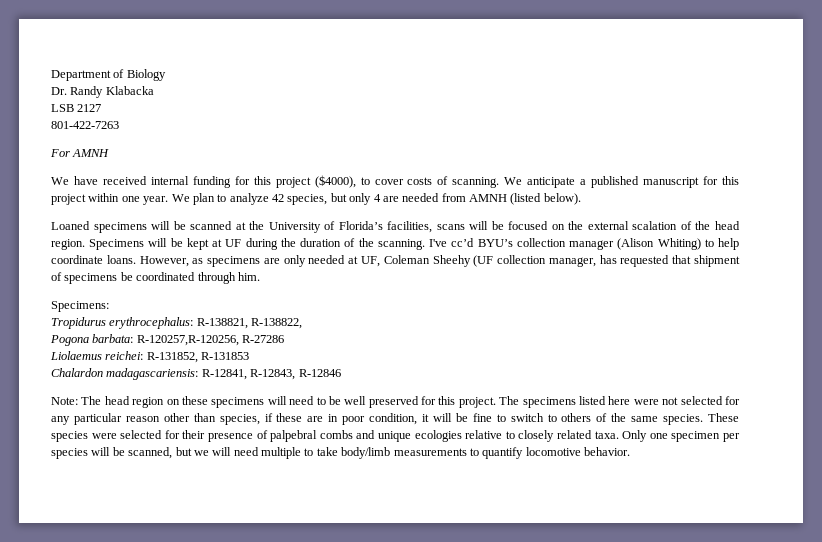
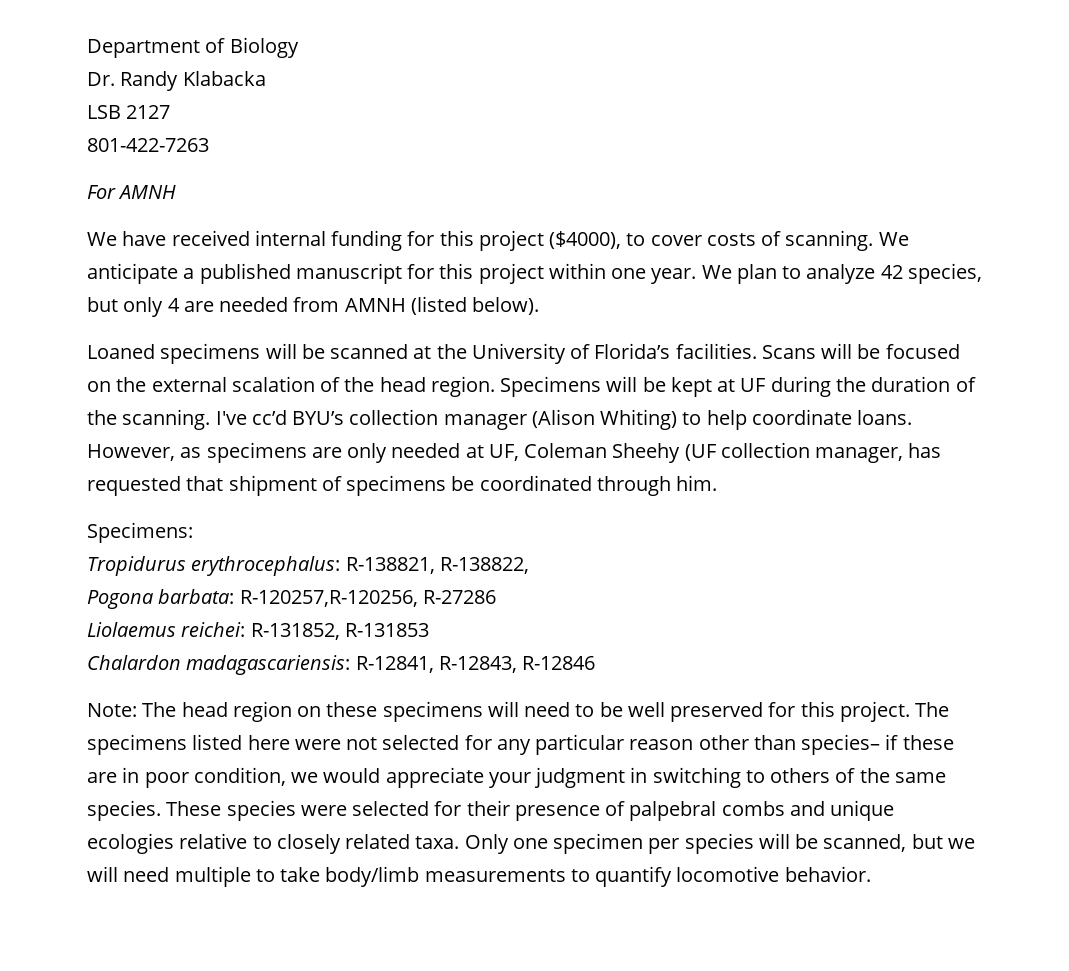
- Loaned specimens will be scanned at the University of Florida’s facilities, scans will be focused on the external scalation of the head region.
+ Loaned specimens will be scanned at the University of Florida’s facilities. Scans will be focused on the external scalation of the head region.
- The specimens listed here were not selected for any particular reason other than species, if these are in poor condition, it will be fine to switch to others of the same species.
+ The specimens listed here were not selected for any particular reason other than species– if these are in poor condition, we would appreciate your judgment in switching to others of the same species.

